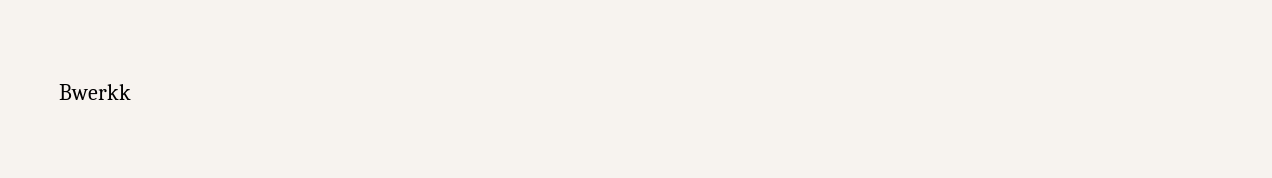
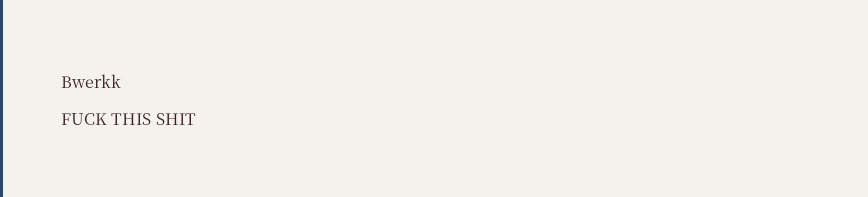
+ FUCK THIS SHIT

